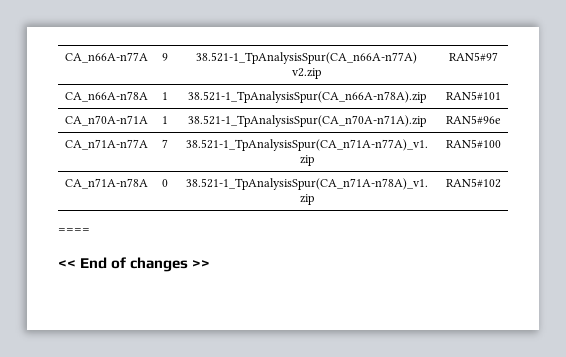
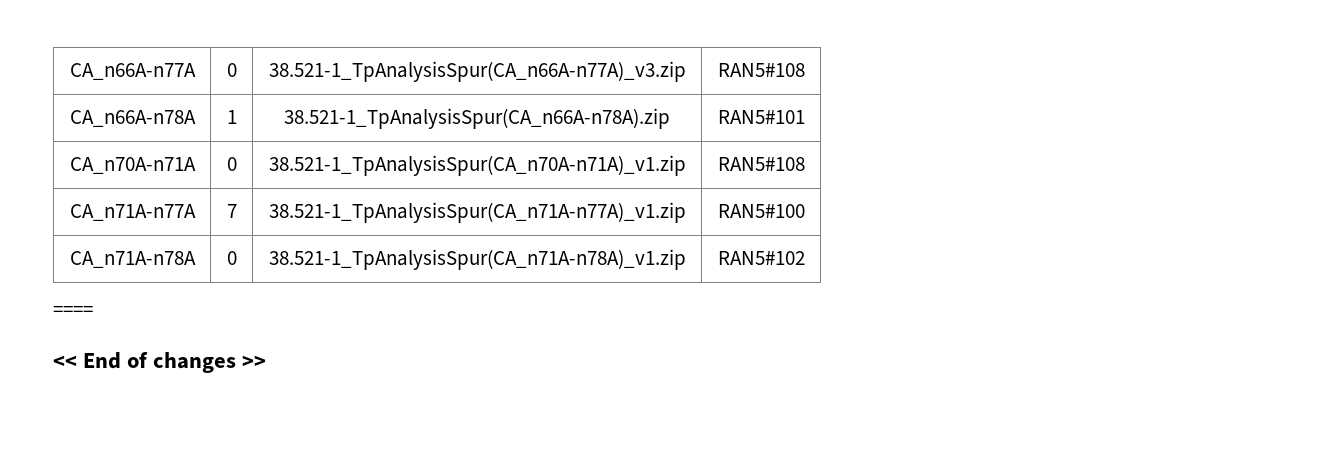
- CA_n66A-n77A | 9 | 38.521-1_TpAnalysisSpur(CA_n66A-n77A) v2.zip | RAN5#97
+ CA_n66A-n77A | 0 | 38.521-1_TpAnalysisSpur(CA_n66A-n77A)_v3.zip | RAN5#108
- CA_n70A-n71A | 1 | 38.521-1_TpAnalysisSpur(CA_n70A-n71A).zip | RAN5#96e
+ CA_n70A-n71A | 0 | 38.521-1_TpAnalysisSpur(CA_n70A-n71A)_v1.zip | RAN5#108

